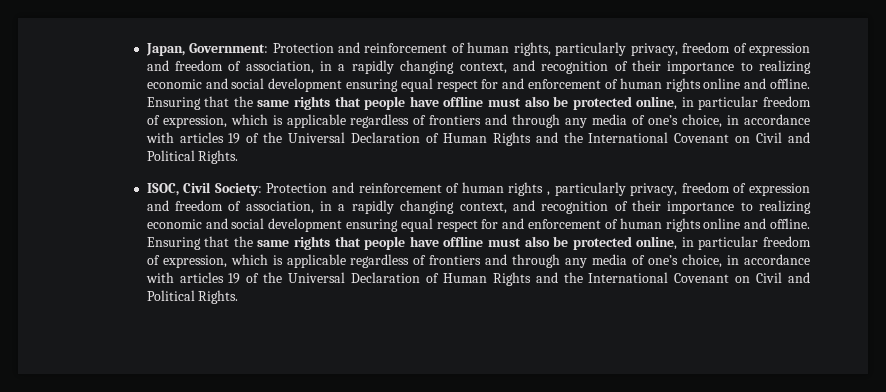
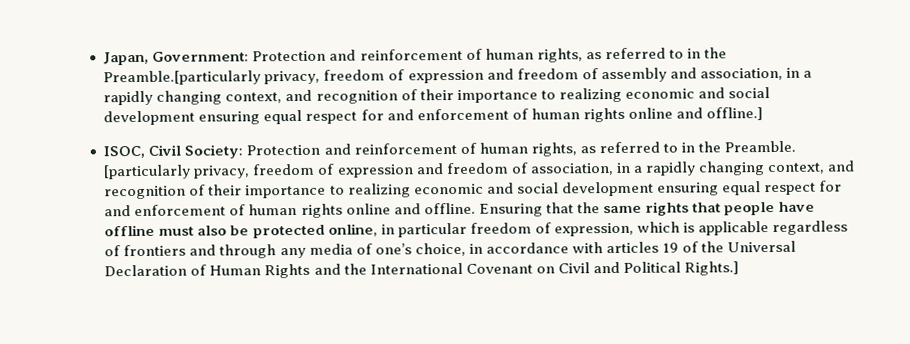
- Japan, Government: Protection and reinforcement of human rights, particularly privacy, freedom of expression and freedom of association, in a rapidly changing context, and recognition of their importance to realizing economic and social development ensuring equal respect for and enforcement of human rights online and offline. Ensuring that the same rights that people have offline must also be protected online, in particular freedom of expression, which is applicable regardless of frontiers and through any media of one’s choice, in accordance with articles 19 of the Universal Declaration of Human Rights and the International Covenant on Civil and Political Rights.
- ISOC, Civil Society: Protection and reinforcement of human rights , particularly privacy, freedom of expression and freedom of association, in a rapidly changing context, and recognition of their importance to realizing economic and social development ensuring equal respect for and enforcement of human rights online and offline. Ensuring that the same rights that people have offline must also be protected online, in particular freedom of expression, which is applicable regardless of frontiers and through any media of one’s choice, in accordance with articles 19 of the Universal Declaration of Human Rights and the International Covenant on Civil and Political Rights.
+ Japan, Government: Protection and reinforcement of human rights, as referred to in the Preamble.[particularly privacy, freedom of expression and freedom of assembly and association, in a rapidly changing context, and recognition of their importance to realizing economic and social development ensuring equal respect for and enforcement of human rights online and offline.]
+ ISOC, Civil Society: Protection and reinforcement of human rights, as referred to in the Preamble. [particularly privacy, freedom of expression and freedom of association, in a rapidly changing context, and recognition of their importance to realizing economic and social development ensuring equal respect for and enforcement of human rights online and offline. Ensuring that the same rights that people have offline must also be protected online, in particular freedom of expression, which is applicable regardless of frontiers and through any media of one’s choice, in accordance with articles 19 of the Universal Declaration of Human Rights and the International Covenant on Civil and Political Rights.]

